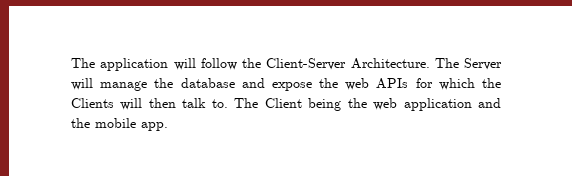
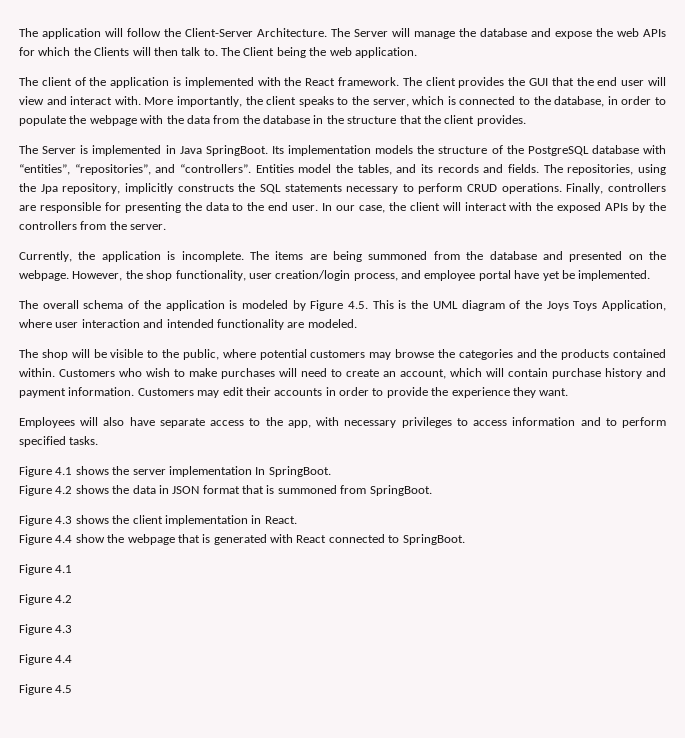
- The Client being the web application and the mobile app.
+ The Client being the web application.
+ The client of the application is implemented with the React framework. The client provides the GUI that the end user will view and interact with. More importantly, the client speaks to the server, which is connected to the database, in order to populate the webpage with the data from the database in the structure that the client provides.
+ The Server is implemented in Java SpringBoot. Its implementation models the structure of the PostgreSQL database with “entities”, “repositories”, and “controllers”. Entities model the tables, and its records and fields. The repositories, using the Jpa repository, implicitly constructs the SQL statements necessary to perform CRUD operations. Finally, controllers are responsible for presenting the data to the end user. In our case, the client will interact with the exposed APIs by the controllers from the server.
+ Currently, the application is incomplete. The items are being summoned from the database and presented on the webpage. However, the shop functionality, user creation/login process, and employee portal have yet be implemented.
+ The overall schema of the application is modeled by Figure 4.5. This is the UML diagram of the Joys Toys Application, where user interaction and intended functionality are modeled.
+ The shop will be visible to the public, where potential customers may browse the categories and the products contained within. Customers who wish to make purchases will need to create an account, which will contain purchase history and payment information. Customers may edit their accounts in order to provide the experience they want.
+ Employees will also have separate access to the app, with necessary privileges to access information and to perform specified tasks.
+ Figure 4.1 shows the server implementation In SpringBoot.
+ Figure 4.2 shows the data in JSON format that is summoned from SpringBoot.
+ Figure 4.3 shows the client implementation in React.
+ Figure 4.4 show the webpage that is generated with React connected to SpringBoot.
+ Figure 4.1
+ Figure 4.2
+ Figure 4.3
+ Figure 4.4
+ Figure 4.5

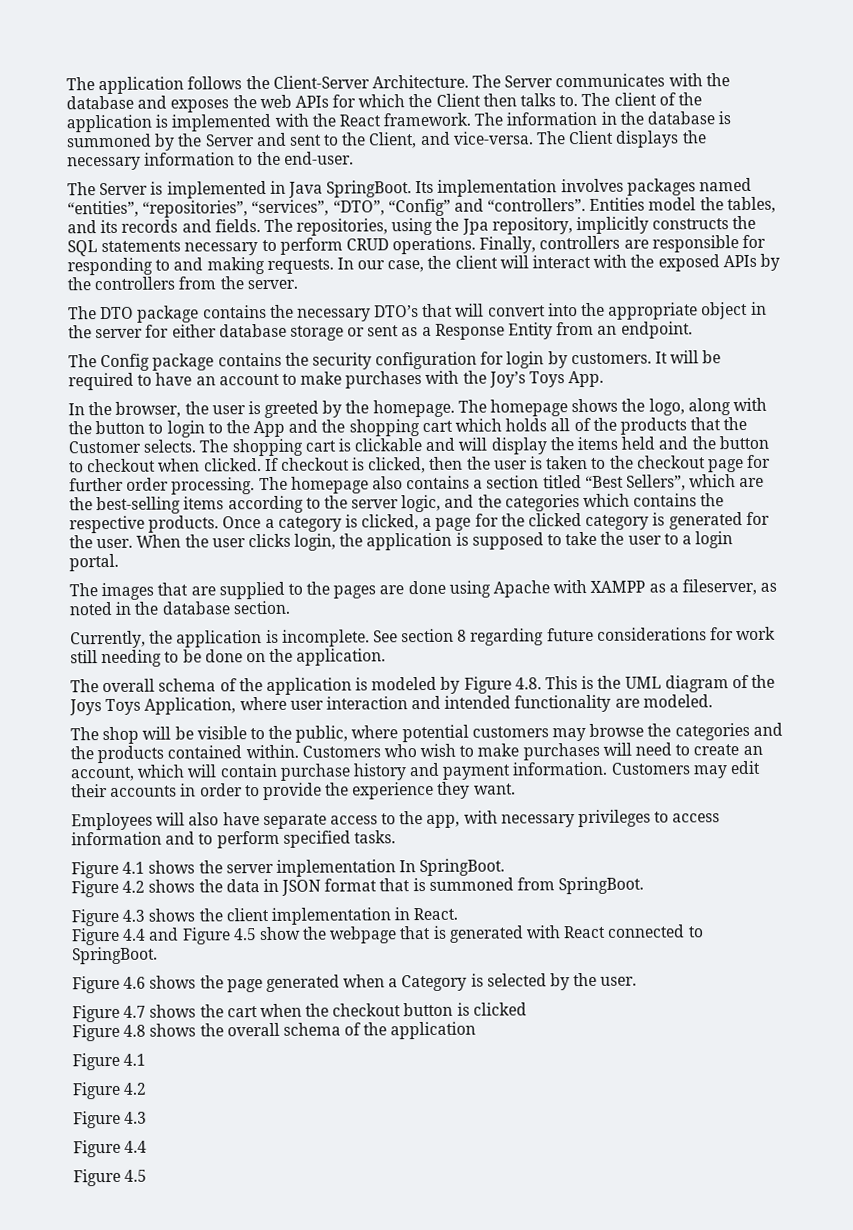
- The application will follow the Client-Server Architecture.
+ The application follows the Client-Server Architecture.
- The Server will manage the database and expose the web APIs for which the Clients will then talk to. The Client being the web application.
- The client of the application is implemented with the React framework.
+ The Server communicates with the database and exposes the web APIs for which the Client then talks to. The client of the application is implemented with the React framework.
- The client provides the GUI that the end user will view and interact with. More importantly, the client speaks to the server, which is connected to the database, in order to populate the webpage with the data from the database in the structure that the client provides.
+ The information in the database is summoned by the Server and sent to the Client, and vice-versa. The Client displays the necessary information to the end-user.
- Its implementation models the structure of the PostgreSQL database with “entities”, “repositories”, and “controllers”.
+ Its implementation involves packages named “entities”, “repositories”, “services”, “DTO”, “Config” and “controllers”.
- Finally, controllers are responsible for presenting the data to the end user.
+ Finally, controllers are responsible for responding to and making requests.
+ The DTO package contains the necessary DTO’s that will convert into the appropriate object in the server for either database storage or sent as a Response Entity from an endpoint.
+ The Config package contains the security configuration for login by customers. It will be required to have an account to make purchases with the Joy’s Toys App.
+ In the browser, the user is greeted by the homepage. The homepage shows the logo, along with the button to login to the App and the shopping cart which holds all of the products that the Customer selects. The shopping cart is clickable and will display the items held and the button to checkout when clicked. If checkout is clicked, then the user is taken to the checkout page for further order processing. The homepage also contains a section titled “Best Sellers”, which are the best-selling items according to the server logic, and the categories which contains the respective products. Once a category is clicked, a page for the clicked category is generated for the user. When the user clicks login, the application is supposed to take the user to a login portal.
+ The images that are supplied to the pages are done using Apache with XAMPP as a fileserver, as noted in the database section.
- The items are being summoned from the database and presented on the webpage. However, the shop functionality, user creation/login process, and employee portal have yet be implemented.
+ See section 8 regarding future considerations for work still needing to be done on the application.
- The overall schema of the application is modeled by Figure 4.5. This is the UML diagram of the Joys Toys Application, where user interaction and intended functionality are modeled.
+ The overall schema of the application is modeled by Figure 4.8. This is the UML diagram of the Joys Toys Application, where user interaction and intended functionality are modeled.
- Figure 4.4 show the webpage that is generated with React connected to SpringBoot.
+ Figure 4.4 and Figure 4.5 show the webpage that is generated with React connected to SpringBoot.
+ Figure 4.6 shows the page generated when a Category is selected by the user.
+ Figure 4.7 shows the cart when the checkout button is clicked
+ Figure 4.8 shows the overall schema of the application

